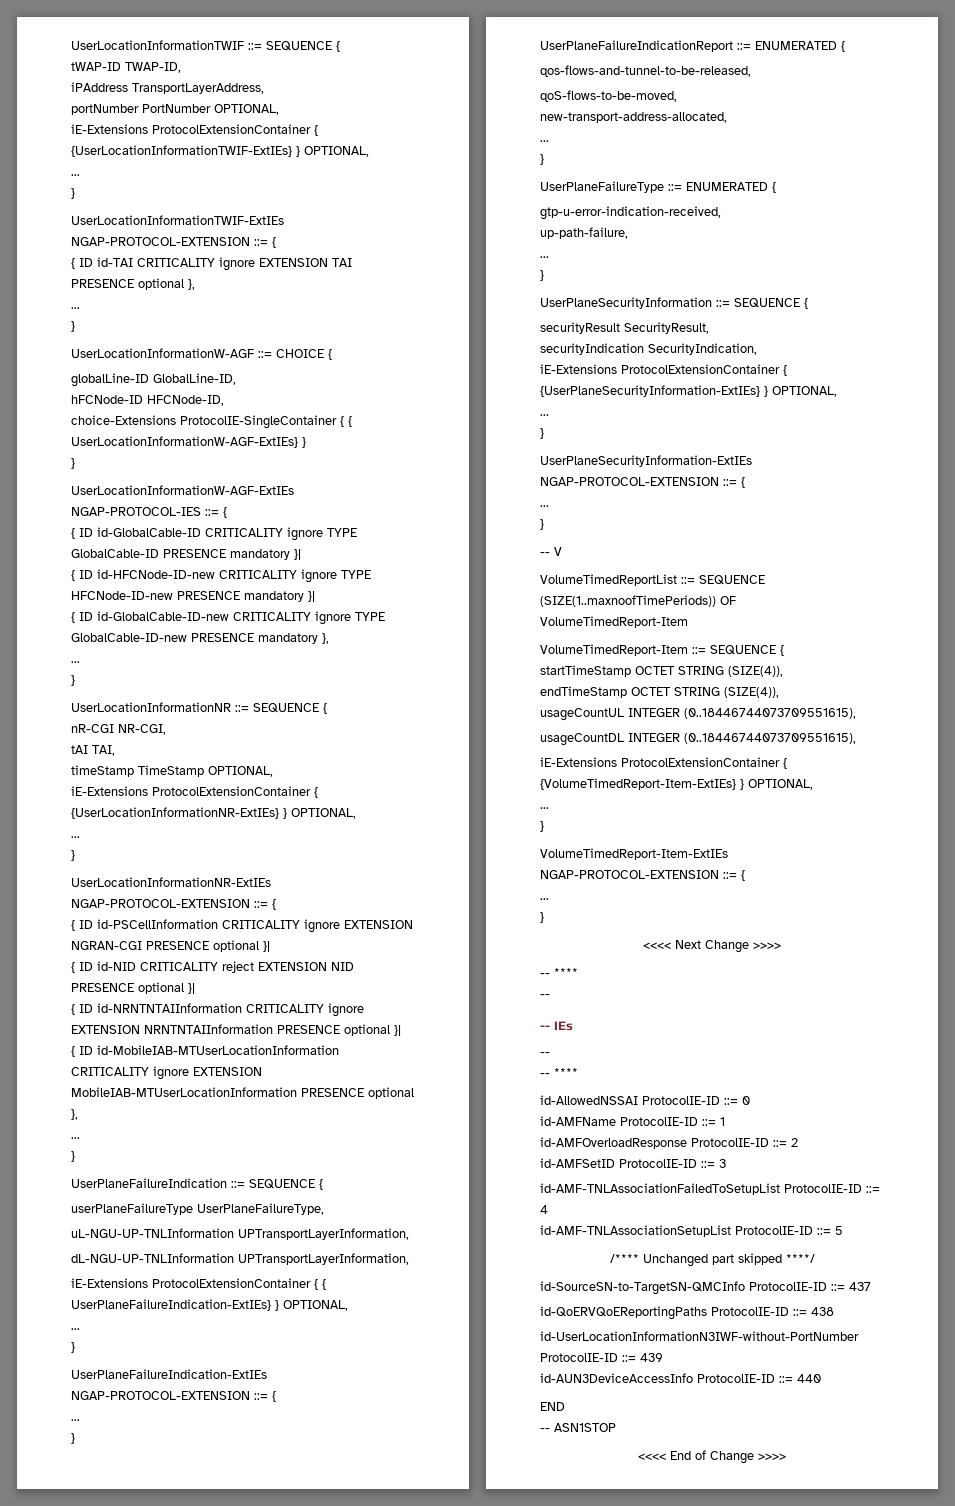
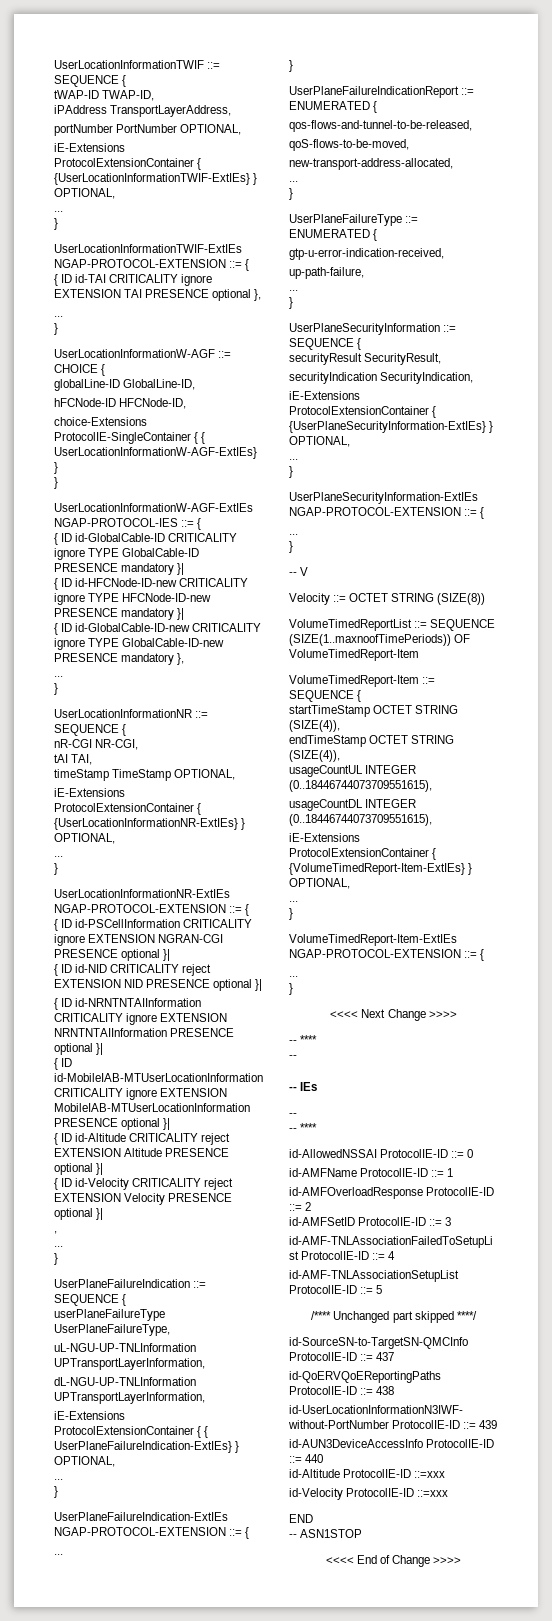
- { ID id-MobileIAB-MTUserLocationInformation CRITICALITY ignore EXTENSION MobileIAB-MTUserLocationInformation PRESENCE optional },
+ { ID id-MobileIAB-MTUserLocationInformation CRITICALITY ignore EXTENSION MobileIAB-MTUserLocationInformation PRESENCE optional }|
+ { ID id-Altitude CRITICALITY reject EXTENSION Altitude PRESENCE optional }|
+ { ID id-Velocity CRITICALITY reject EXTENSION Velocity PRESENCE optional }|
+ ,
+ Velocity ::= OCTET STRING (SIZE(8))
+ id-Altitude ProtocolIE-ID ::=xxx
+ id-Velocity ProtocolIE-ID ::=xxx

